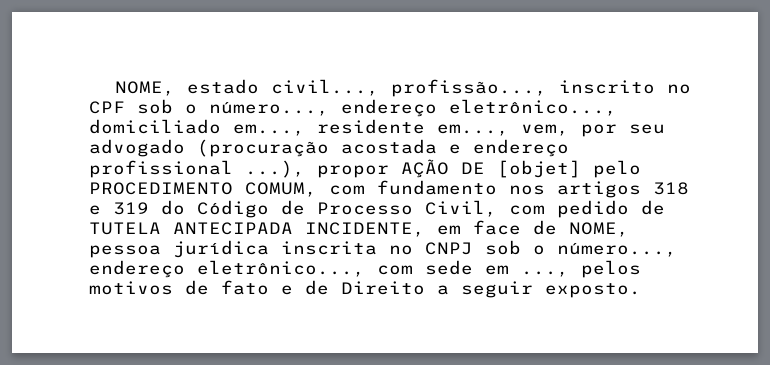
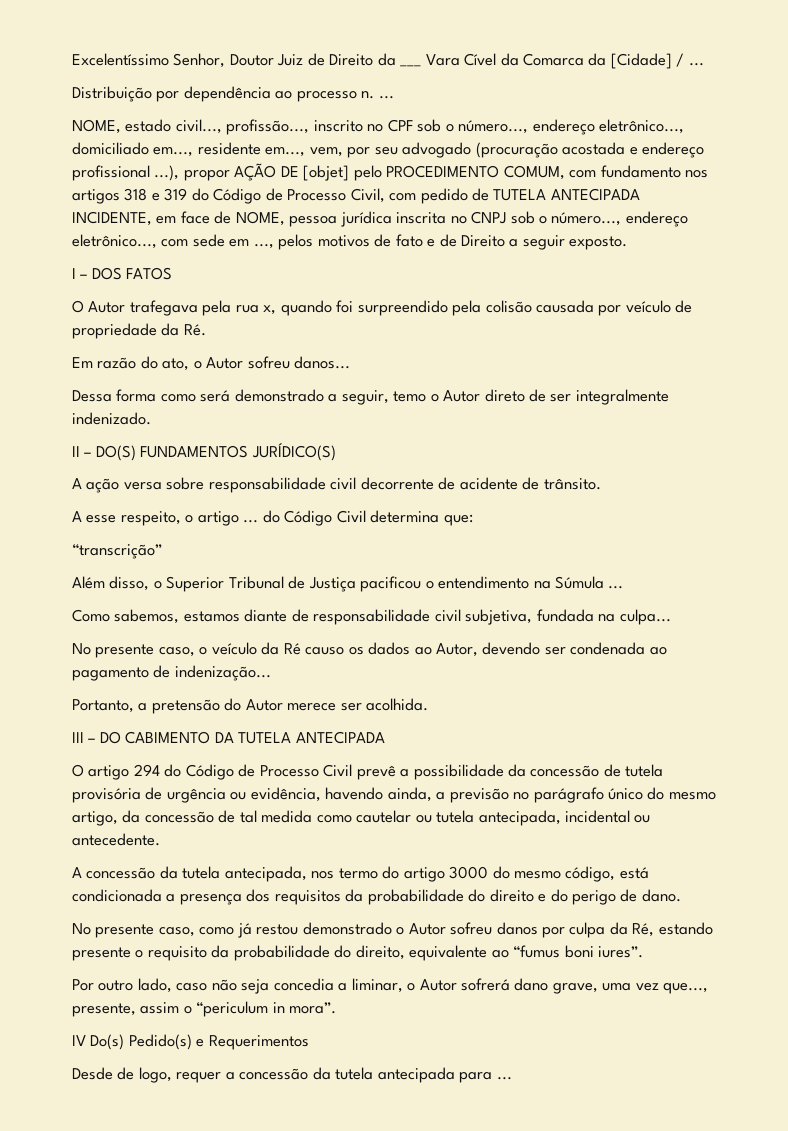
+ Excelentíssimo Senhor, Doutor Juiz de Direito da ___ Vara Cível da Comarca da [Cidade] / ...
+ Distribuição por dependência ao processo n. ...
+ I – DOS FATOS
+ O Autor trafegava pela rua x, quando foi surpreendido pela colisão causada por veículo de propriedade da Ré.
+ Em razão do ato, o Autor sofreu danos...
+ Dessa forma como será demonstrado a seguir, temo o Autor direto de ser integralmente indenizado.
+ II – DO(S) FUNDAMENTOS JURÍDICO(S)
+ A ação versa sobre responsabilidade civil decorrente de acidente de trânsito.
+ A esse respeito, o artigo ... do Código Civil determina que:
+ “transcrição”
+ Além disso, o Superior Tribunal de Justiça pacificou o entendimento na Súmula ...
+ Como sabemos, estamos diante de responsabilidade civil subjetiva, fundada na culpa...
+ No presente caso, o veículo da Ré causo os dados ao Autor, devendo ser condenada ao pagamento de indenização...
+ Portanto, a pretensão do Autor merece ser acolhida.
+ III – DO CABIMENTO DA TUTELA ANTECIPADA
+ O artigo 294 do Código de Processo Civil prevê a possibilidade da concessão de tutela provisória de urgência ou evidência, havendo ainda, a previsão no parágrafo único do mesmo artigo, da concessão de tal medida como cautelar ou tutela antecipada, incidental ou antecedente.
+ A concessão da tutela antecipada, nos termo do artigo 3000 do mesmo código, está condicionada a presença dos requisitos da probabilidade do direito e do perigo de dano.
+ No presente caso, como já restou demonstrado o Autor sofreu danos por culpa da Ré, estando presente o requisito da probabilidade do direito, equivalente ao “fumus boni iures”.
+ Por outro lado, caso não seja concedia a liminar, o Autor sofrerá dano grave, uma vez que..., presente, assim o “periculum in mora”.
+ IV Do(s) Pedido(s) e Requerimentos
+ Desde de logo, requer a concessão da tutela antecipada para ...

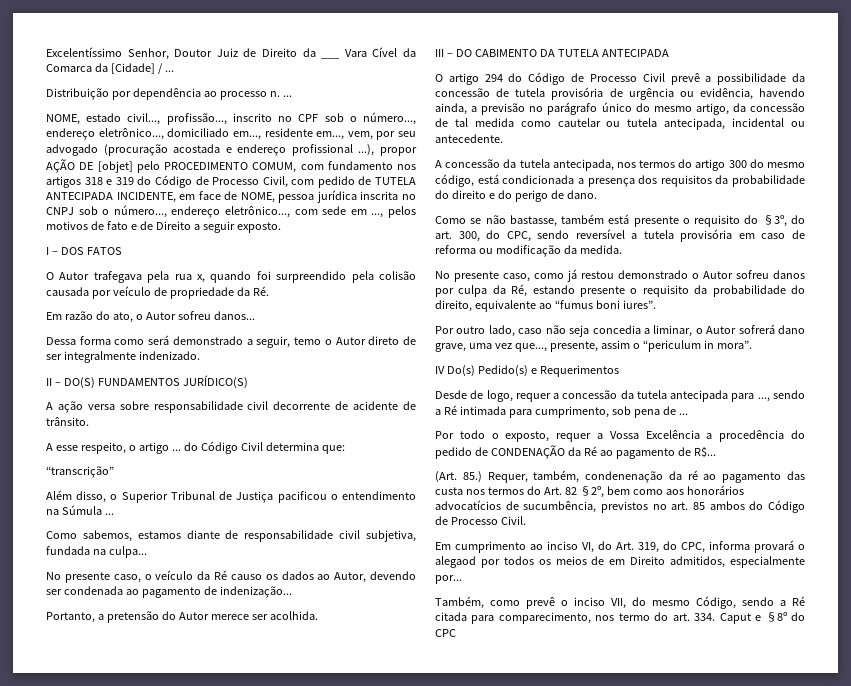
- A concessão da tutela antecipada, nos termo do artigo 3000 do mesmo código, está condicionada a presença dos requisitos da probabilidade do direito e do perigo de dano.
+ A concessão da tutela antecipada, nos termos do artigo 300 do mesmo código, está condicionada a presença dos requisitos da probabilidade do direito e do perigo de dano.
+ Como se não bastasse, também está presente o requisito do §3º, do art. 300, do CPC, sendo reversível a tutela provisória em caso de reforma ou modificação da medida.
- Desde de logo, requer a concessão da tutela antecipada para ...
+ Desde de logo, requer a concessão da tutela antecipada para ..., sendo a Ré intimada para cumprimento, sob pena de ...
+ Por todo o exposto, requer a Vossa Excelência a procedência do pedido de CONDENAÇÃO da Ré ao pagamento de R$...
+ (Art. 85.) Requer, também, condenenação da ré ao pagamento das custa nos termos do Art. 82 §2º, bem como aos honorários advocatícios de sucumbência, previstos no art. 85 ambos do Código de Processo Civil.
+ Em cumprimento ao inciso VI, do Art. 319, do CPC, informa provará o alegaod por todos os meios de em Direito admitidos, especialmente por...
+ Também, como prevê o inciso VII, do mesmo Código, sendo a Ré citada para comparecimento, nos termo do art. 334. Caput e §8º do CPC

